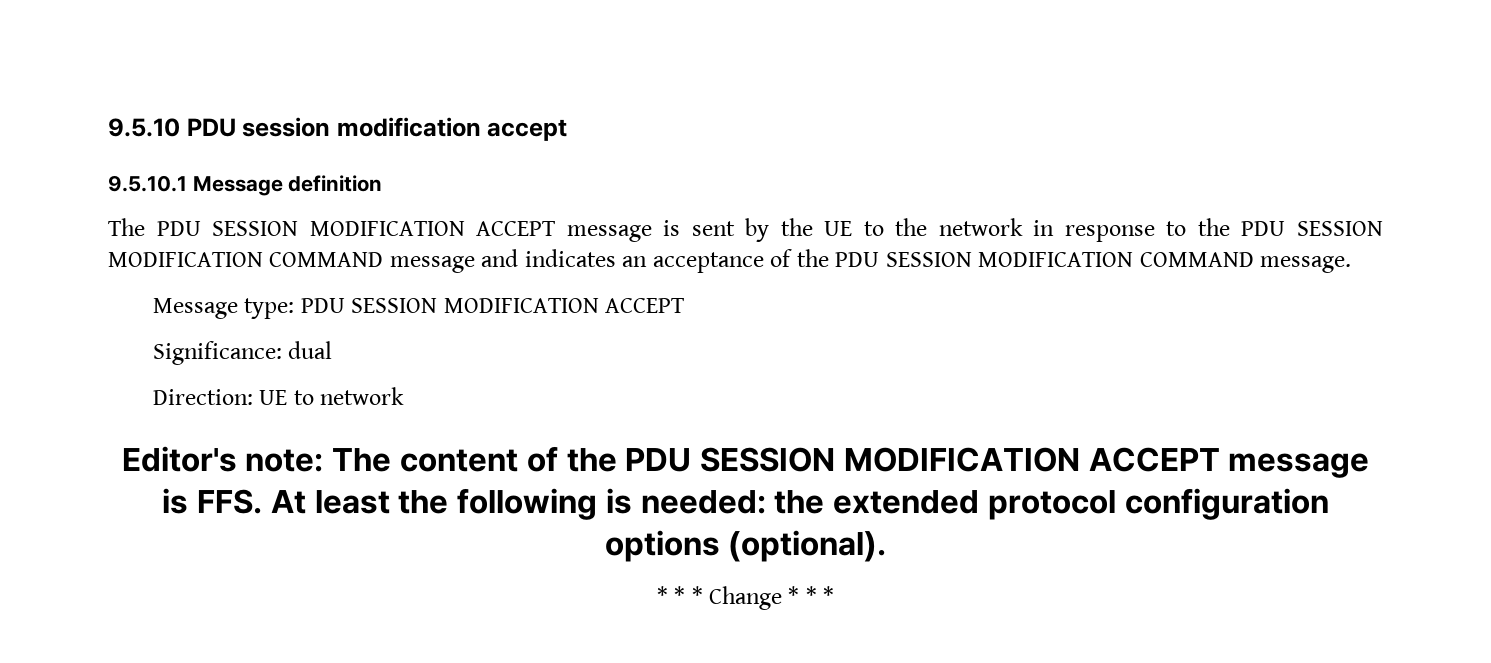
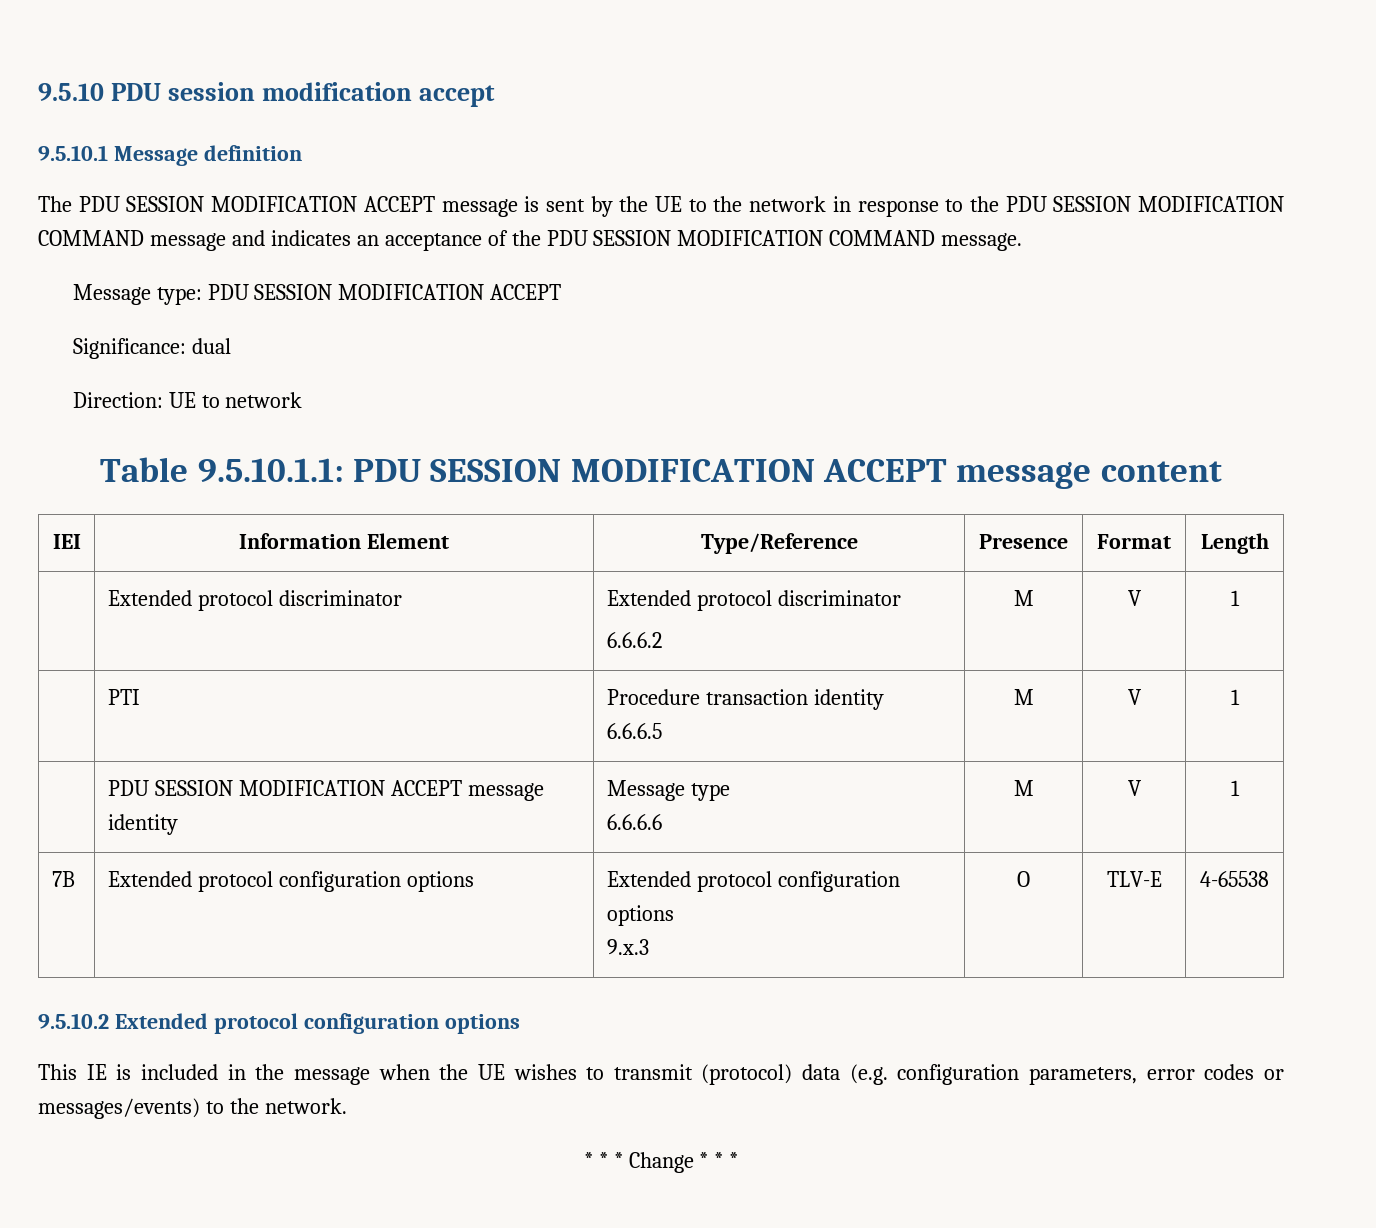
- Editor's note: The content of the PDU SESSION MODIFICATION ACCEPT message is FFS. At least the following is needed: the extended protocol configuration options (optional).
+ Table 9.5.10.1.1: PDU SESSION MODIFICATION ACCEPT message content
+ IEI | Information Element | Type/Reference | Presence | Format | Length
+ | Extended protocol discriminator | Extended protocol discriminator
+ 6.6.6.2 | M | V | 1
+ | PTI | Procedure transaction identity
+ 6.6.6.5 | M | V | 1
+ | PDU SESSION MODIFICATION ACCEPT message identity | Message type
+ 6.6.6.6 | M | V | 1
+ 7B | Extended protocol configuration options | Extended protocol configuration options
+ 9.x.3 | O | TLV-E | 4-65538
+ 9.5.10.2 Extended protocol configuration options
+ This IE is included in the message when the UE wishes to transmit (protocol) data (e.g. configuration parameters, error codes or messages/events) to the network.

